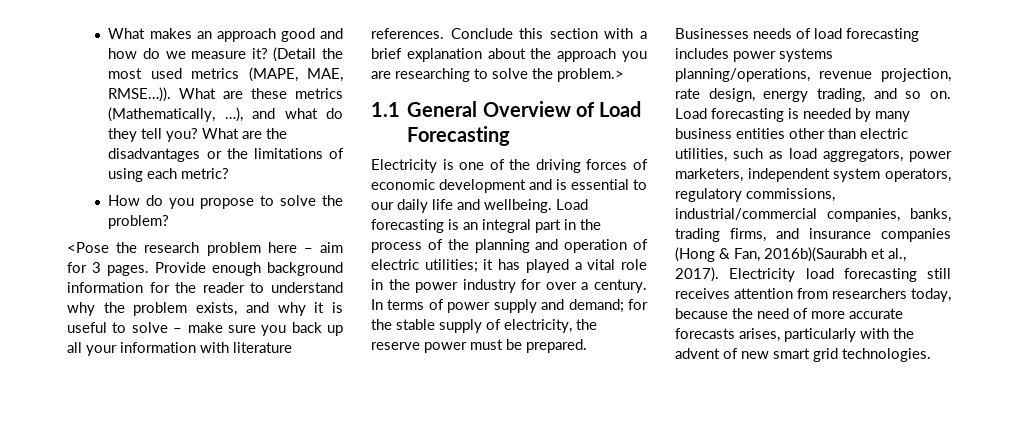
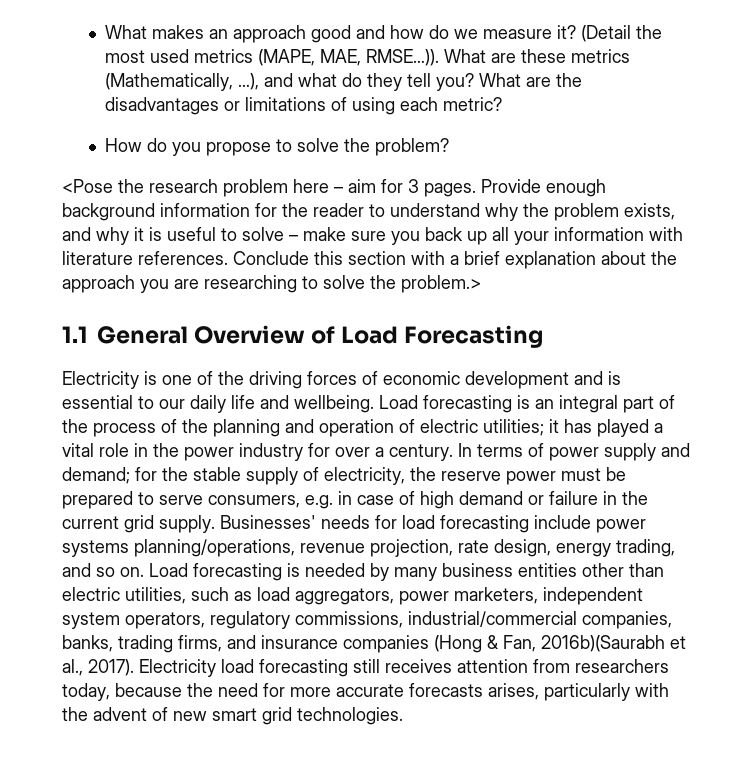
- What are the disadvantages or the limitations of using each metric?
+ What are the disadvantages or limitations of using each metric?
- Load forecasting is an integral part in the process of the planning and operation of electric utilities; it has played a vital role in the power industry for over a century.
+ Load forecasting is an integral part of the process of the planning and operation of electric utilities; it has played a vital role in the power industry for over a century.
- In terms of power supply and demand; for the stable supply of electricity, the reserve power must be prepared. Businesses needs of load forecasting includes power systems planning/operations, revenue projection, rate design, energy trading, and so on.
+ In terms of power supply and demand; for the stable supply of electricity, the reserve power must be prepared to serve consumers, e.g. in case of high demand or failure in the current grid supply. Businesses' needs for load forecasting include power systems planning/operations, revenue projection, rate design, energy trading, and so on.
- Electricity load forecasting still receives attention from researchers today, because the need of more accurate forecasts arises, particularly with the advent of new smart grid technologies.
+ Electricity load forecasting still receives attention from researchers today, because the need for more accurate forecasts arises, particularly with the advent of new smart grid technologies.

